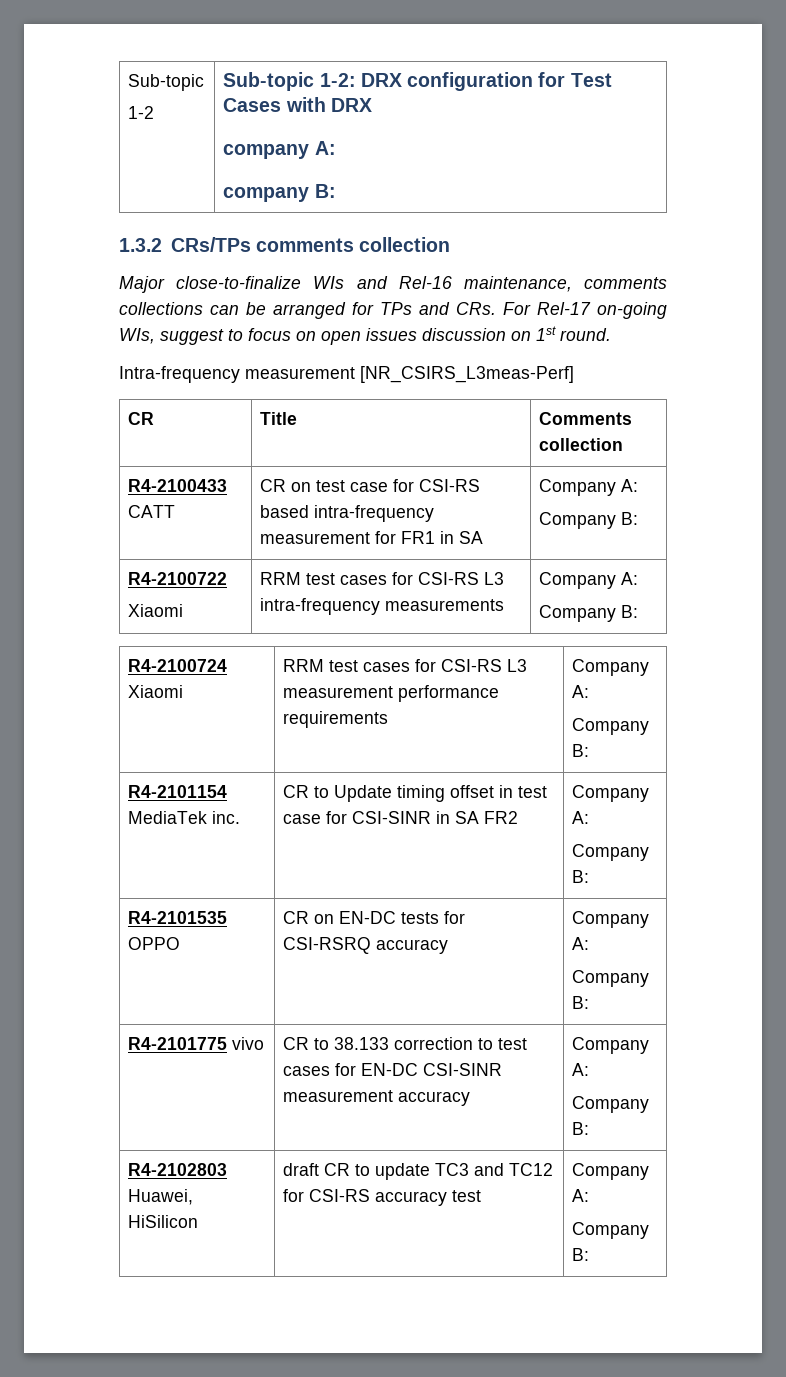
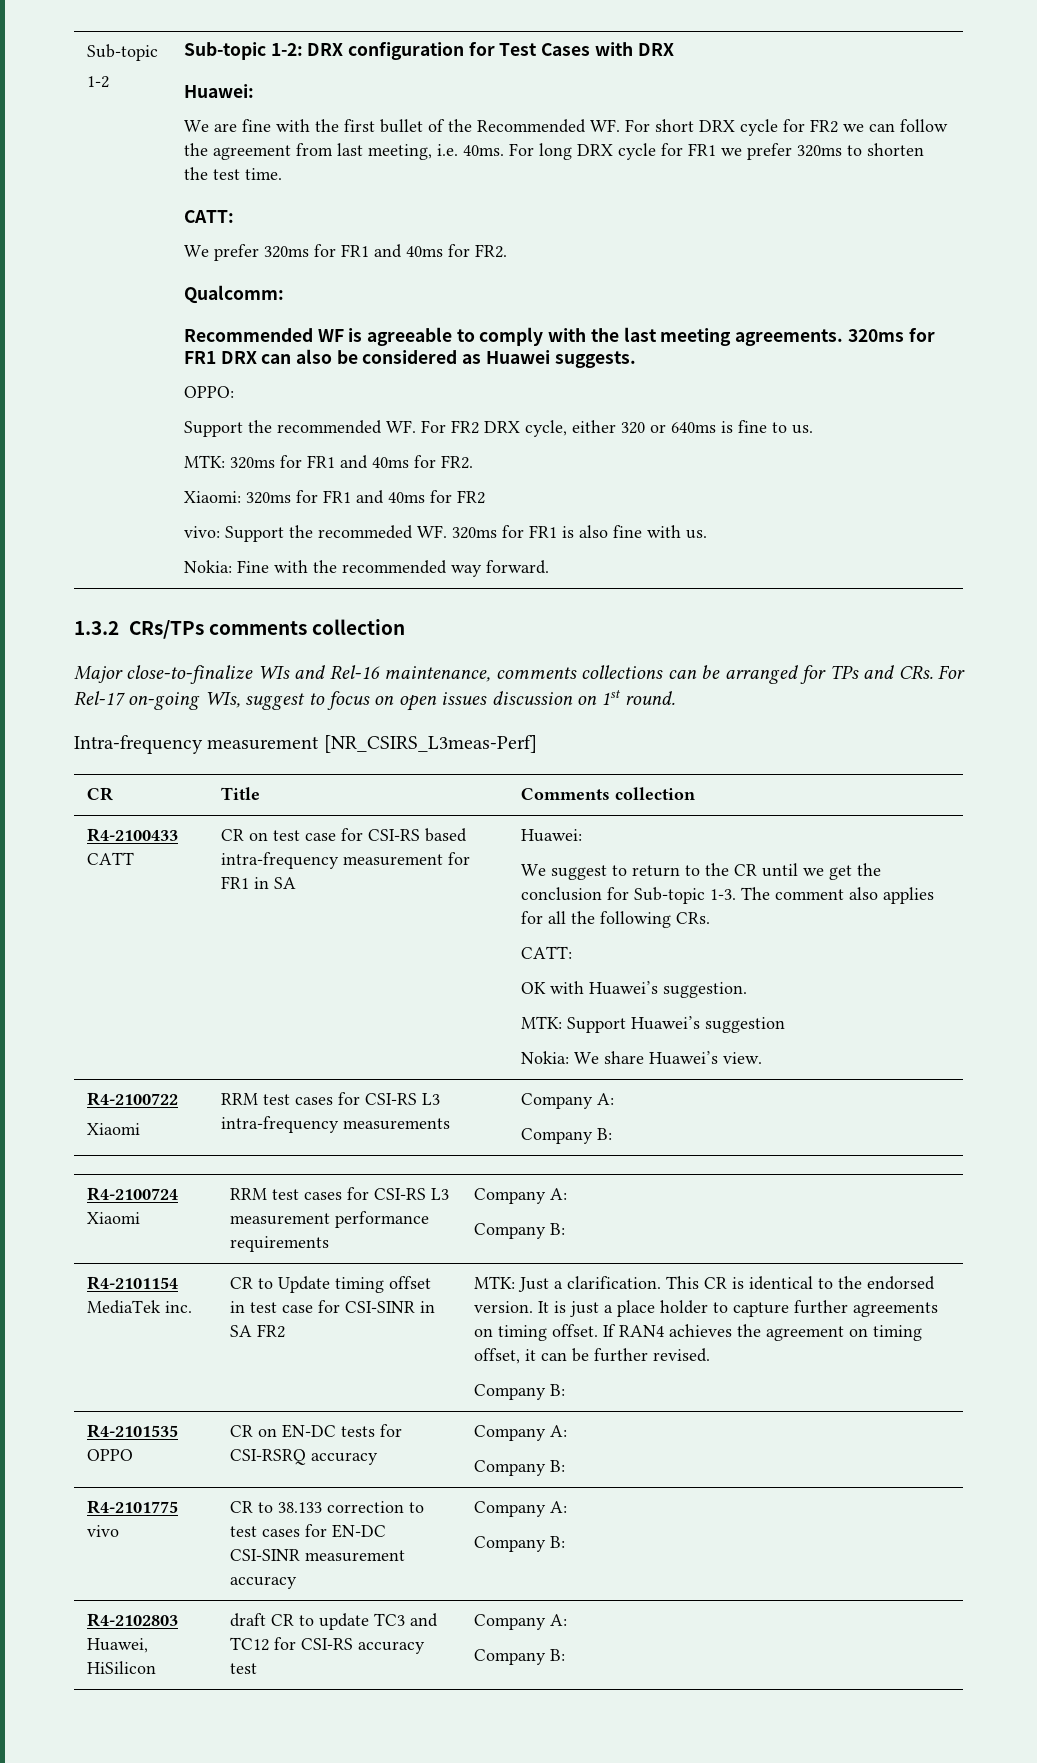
  Sub-topic 1-2: DRX configuration for Test Cases with DRX
- company A:
- company B:
+ Huawei:
+ We are fine with the first bullet of the Recommended WF. For short DRX cycle for FR2 we can follow the agreement from last meeting, i.e. 40ms. For long DRX cycle for FR1 we prefer 320ms to shorten the test time.
+ CATT:
+ We prefer 320ms for FR1 and 40ms for FR2.
+ Qualcomm:
+ Recommended WF is agreeable to comply with the last meeting agreements. 320ms for FR1 DRX can also be considered as Huawei suggests.
+ OPPO:
+ Support the recommended WF. For FR2 DRX cycle, either 320 or 640ms is fine to us.
+ MTK: 320ms for FR1 and 40ms for FR2.
+ Xiaomi: 320ms for FR1 and 40ms for FR2
+ vivo: Support the recommeded WF. 320ms for FR1 is also fine with us.
+ Nokia: Fine with the recommended way forward.
- CR on test case for CSI-RS based intra-frequency measurement for FR1 in SA | Company A:
- Company B:
+ CR on test case for CSI-RS based intra-frequency measurement for FR1 in SA | Huawei:
+ We suggest to return to the CR until we get the conclusion for Sub-topic 1-3. The comment also applies for all the following CRs.
+ CATT:
+ OK with Huawei’s suggestion.
+ MTK: Support Huawei’s suggestion
+ Nokia: We share Huawei’s view.
- CR to Update timing offset in test case for CSI-SINR in SA FR2 | Company A:
+ CR to Update timing offset in test case for CSI-SINR in SA FR2 | MTK: Just a clarification. This CR is identical to the endorsed version. It is just a place holder to capture further agreements on timing offset. If RAN4 achieves the agreement on timing offset, it can be further revised.

